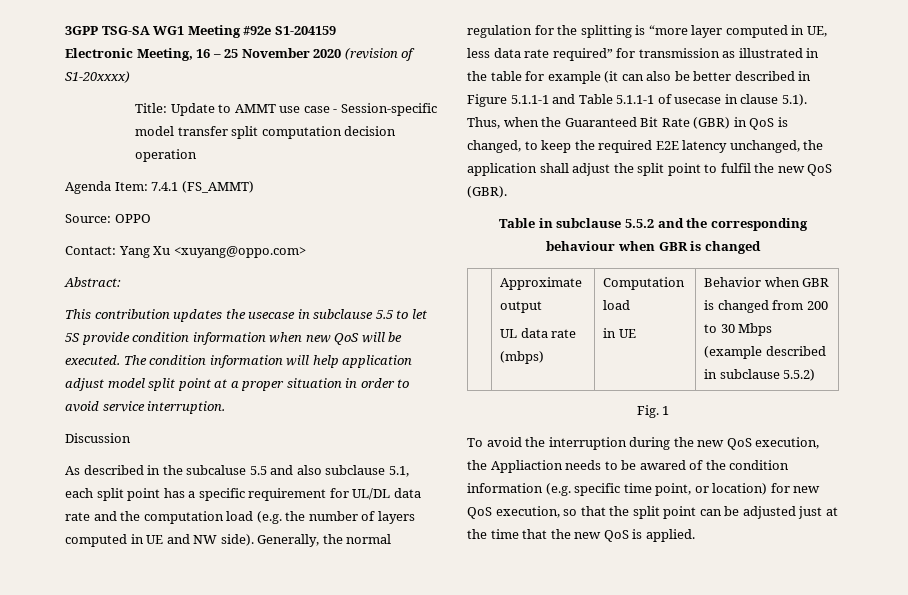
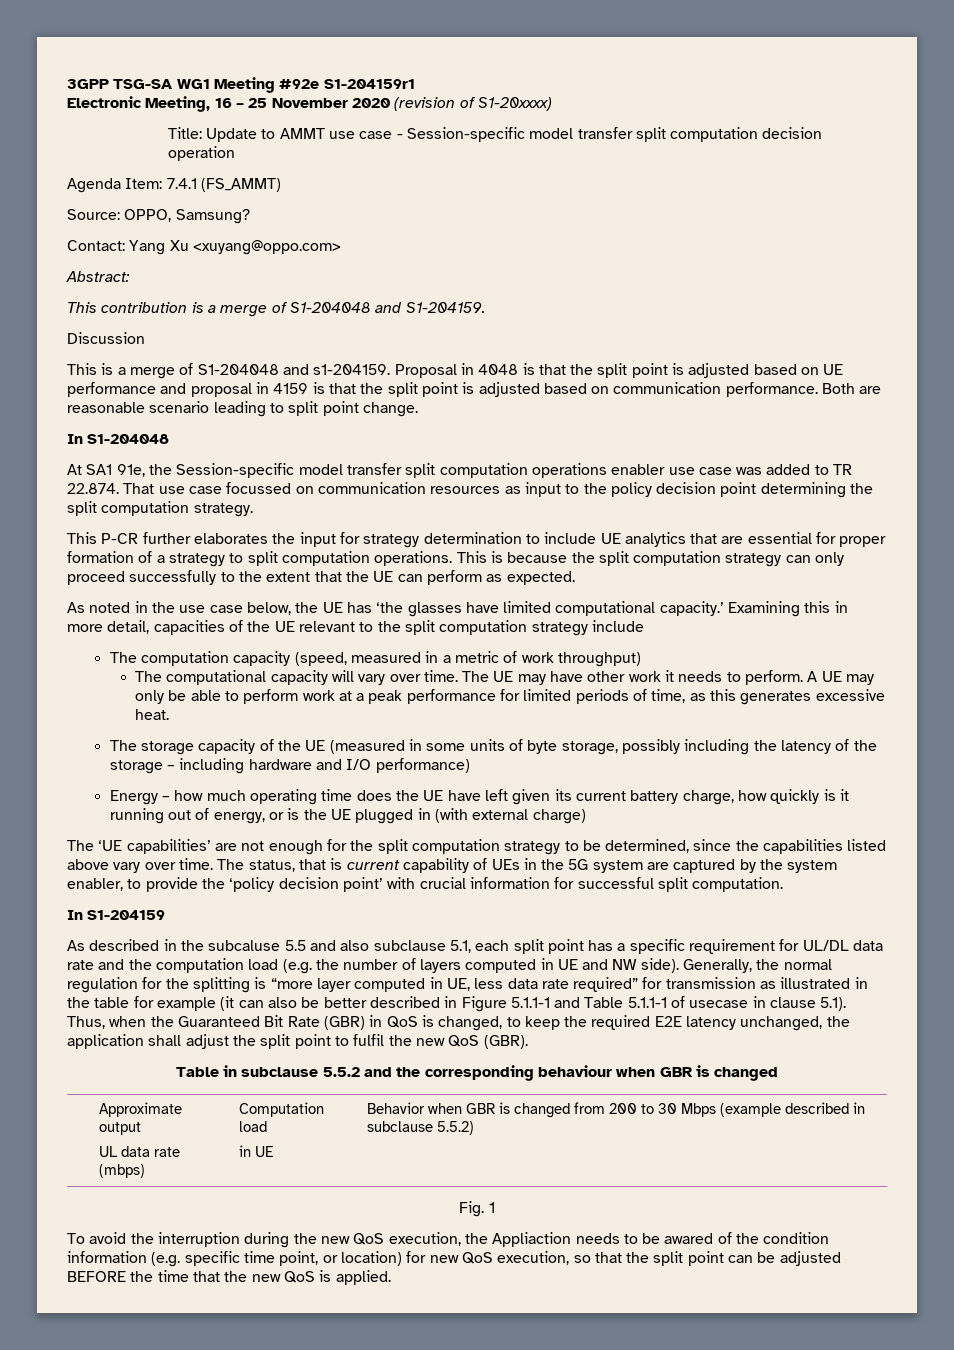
- 3GPP TSG-SA WG1 Meeting #92e S1-204159
+ 3GPP TSG-SA WG1 Meeting #92e S1-204159r1
- Source: OPPO
+ Source: OPPO, Samsung?
- This contribution updates the usecase in subclause 5.5 to let 5S provide condition information when new QoS will be executed. The condition information will help application adjust model split point at a proper situation in order to avoid service interruption.
+ This contribution is a merge of S1-204048 and S1-204159.
  Discussion
+ This is a merge of S1-204048 and s1-204159. Proposal in 4048 is that the split point is adjusted based on UE performance and proposal in 4159 is that the split point is adjusted based on communication performance. Both are reasonable scenario leading to split point change.
+ In S1-204048
+ At SA1 91e, the Session-specific model transfer split computation operations enabler use case was added to TR 22.874. That use case focussed on communication resources as input to the policy decision point determining the split computation strategy.
+ This P-CR further elaborates the input for strategy determination to include UE analytics that are essential for proper formation of a strategy to split computation operations. This is because the split computation strategy can only proceed successfully to the extent that the UE can perform as expected.
+ As noted in the use case below, the UE has ‘the glasses have limited computational capacity.’ Examining this in more detail, capacities of the UE relevant to the split computation strategy include
+ The computation capacity (speed, measured in a metric of work throughput)
+ The computational capacity will vary over time. The UE may have other work it needs to perform. A UE may only be able to perform work at a peak performance for limited periods of time, as this generates excessive heat.
+ The storage capacity of the UE (measured in some units of byte storage, possibly including the latency of the storage – including hardware and I/O performance)
+ Energy – how much operating time does the UE have left given its current battery charge, how quickly is it running out of energy, or is the UE plugged in (with external charge)
+ The ‘UE capabilities’ are not enough for the split computation strategy to be determined, since the capabilities listed above vary over time. The status, that is current capability of UEs in the 5G system are captured by the system enabler, to provide the ‘policy decision point’ with crucial information for successful split computation.
+ In S1-204159
- To avoid the interruption during the new QoS execution, the Appliaction needs to be awared of the condition information (e.g. specific time point, or location) for new QoS execution, so that the split point can be adjusted just at the time that the new QoS is applied.
+ To avoid the interruption during the new QoS execution, the Appliaction needs to be awared of the condition information (e.g. specific time point, or location) for new QoS execution, so that the split point can be adjusted BEFORE the time that the new QoS is applied.

